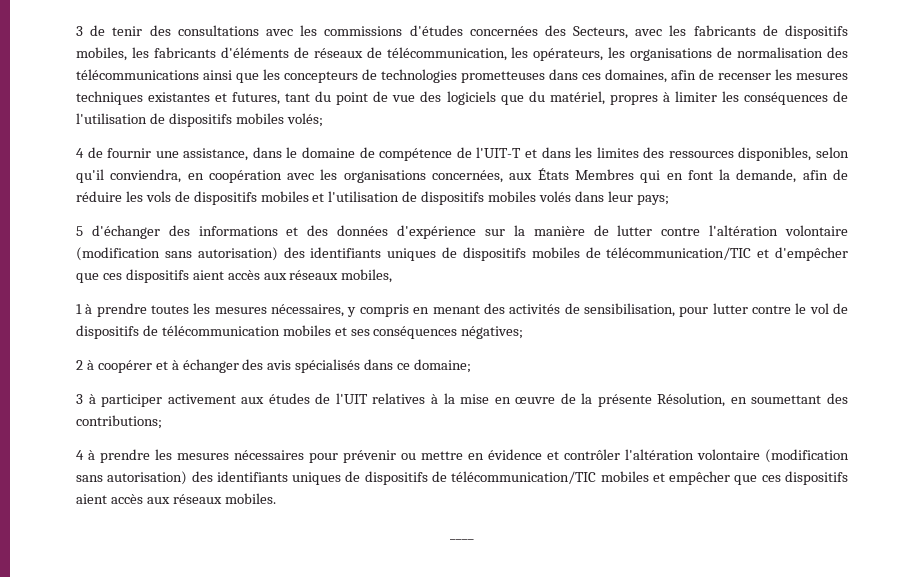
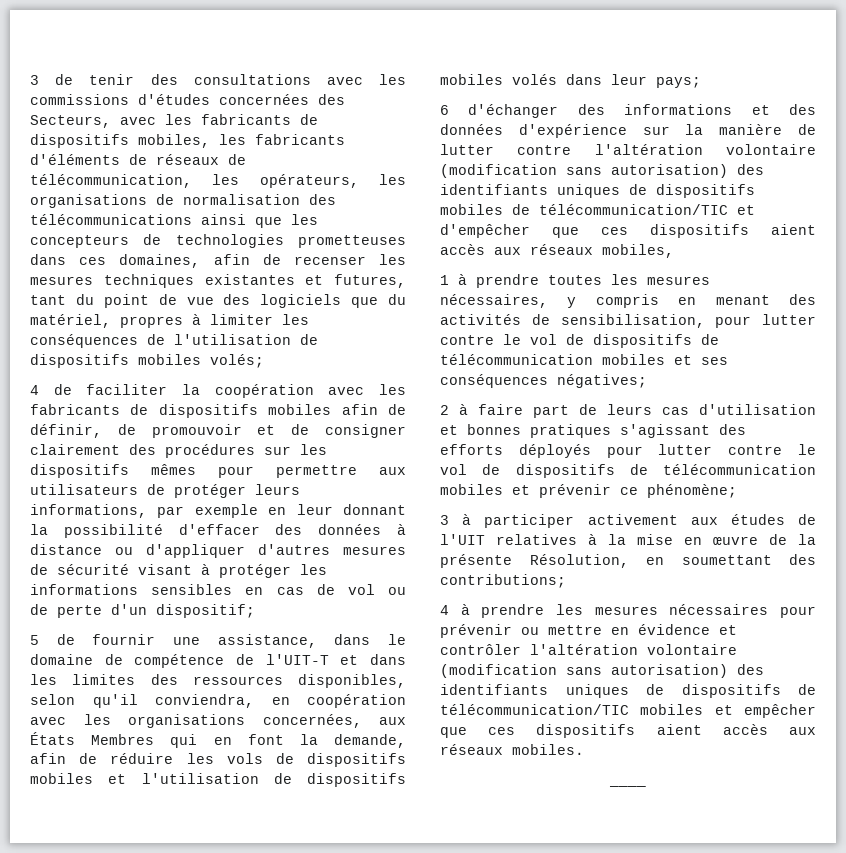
- 4 de fournir une assistance, dans le domaine de compétence de l'UIT-T et dans les limites des ressources disponibles, selon qu'il conviendra, en coopération avec les organisations concernées, aux États Membres qui en font la demande, afin de réduire les vols de dispositifs mobiles et l'utilisation de dispositifs mobiles volés dans leur pays;
+ 4 de faciliter la coopération avec les fabricants de dispositifs mobiles afin de définir, de promouvoir et de consigner clairement des procédures sur les dispositifs mêmes pour permettre aux utilisateurs de protéger leurs informations, par exemple en leur donnant la possibilité d'effacer des données à distance ou d'appliquer d'autres mesures de sécurité visant à protéger les informations sensibles en cas de vol ou de perte d'un dispositif;
+ 5 de fournir une assistance, dans le domaine de compétence de l'UIT-T et dans les limites des ressources disponibles, selon qu'il conviendra, en coopération avec les organisations concernées, aux États Membres qui en font la demande, afin de réduire les vols de dispositifs mobiles et l'utilisation de dispositifs mobiles volés dans leur pays;
- 5 d'échanger des informations et des données d'expérience sur la manière de lutter contre l'altération volontaire (modification sans autorisation) des identifiants uniques de dispositifs mobiles de télécommunication/TIC et d'empêcher que ces dispositifs aient accès aux réseaux mobiles,
+ 6 d'échanger des informations et des données d'expérience sur la manière de lutter contre l'altération volontaire (modification sans autorisation) des identifiants uniques de dispositifs mobiles de télécommunication/TIC et d'empêcher que ces dispositifs aient accès aux réseaux mobiles,
- 2 à coopérer et à échanger des avis spécialisés dans ce domaine;
+ 2 à faire part de leurs cas d'utilisation et bonnes pratiques s'agissant des efforts déployés pour lutter contre le vol de dispositifs de télécommunication mobiles et prévenir ce phénomène;

